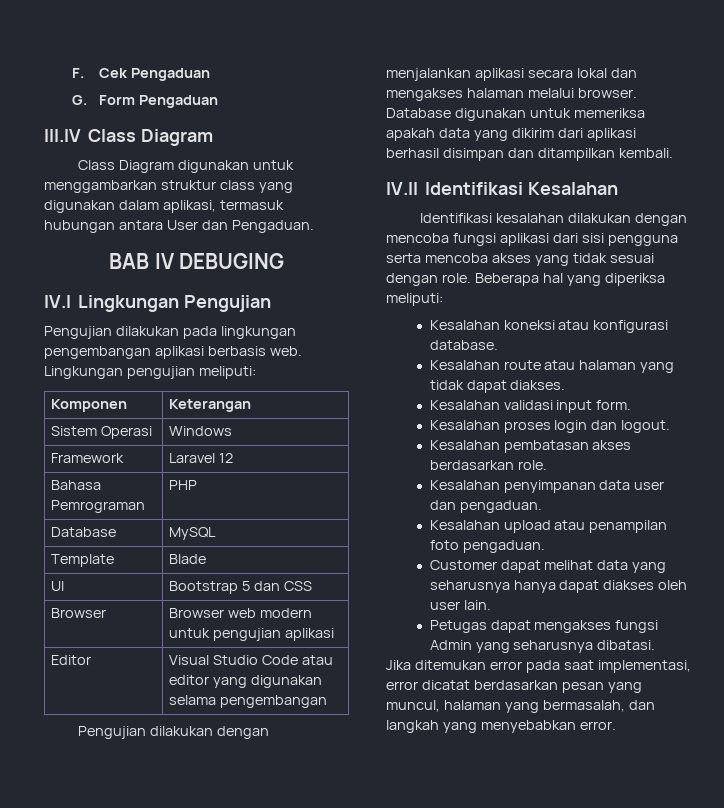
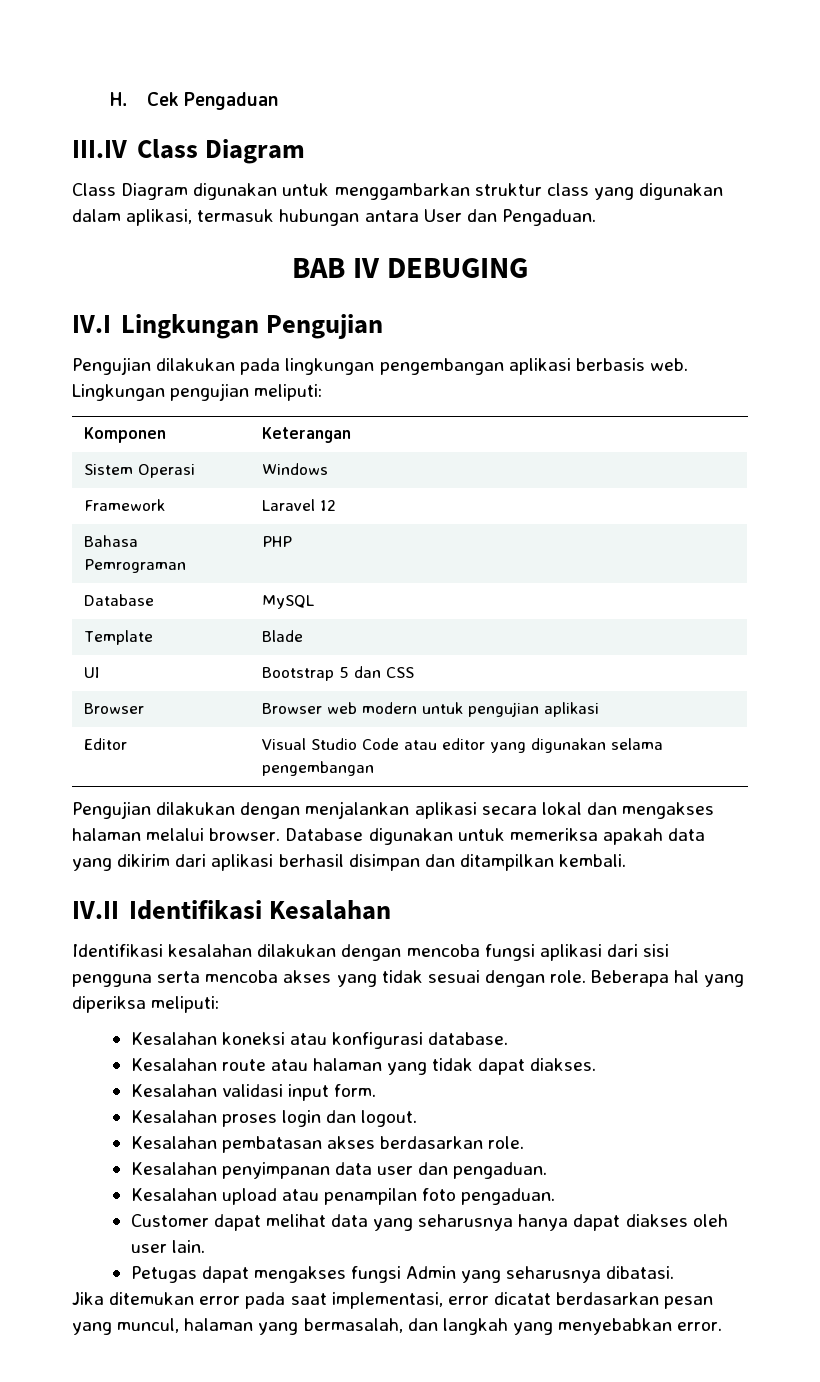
- F. Cek Pengaduan
+ H. Cek Pengaduan
- G. Form Pengaduan

